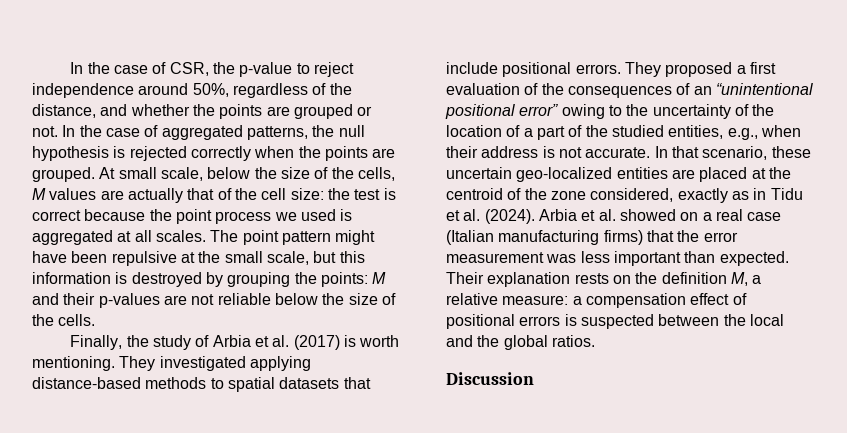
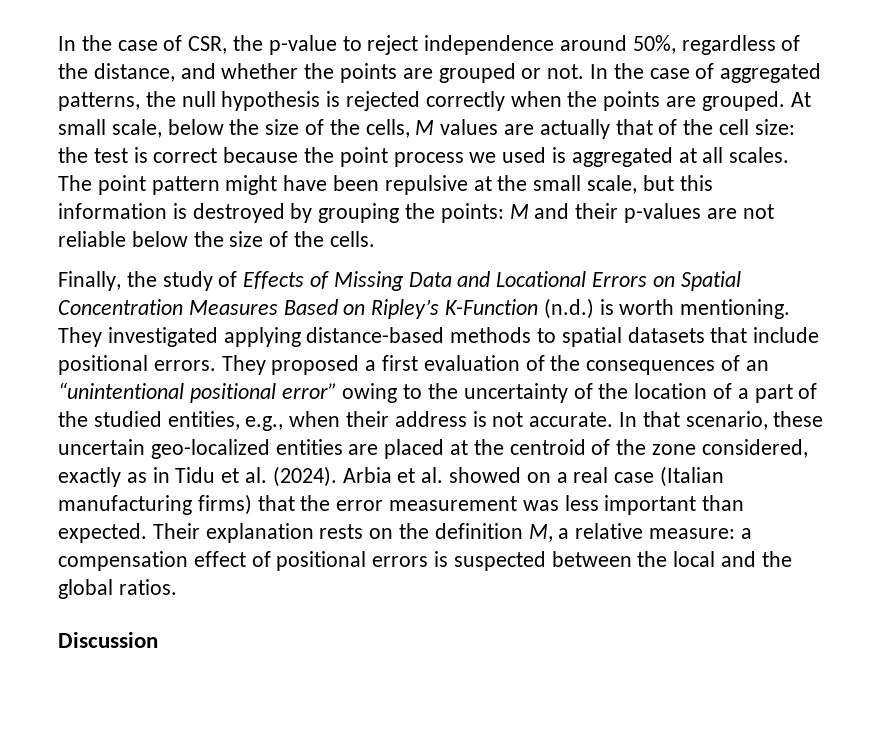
- Finally, the study of Arbia et al. (2017) is worth mentioning.
+ Finally, the study of Effects of Missing Data and Locational Errors on Spatial Concentration Measures Based on Ripley’s K-Function (n.d.) is worth mentioning.

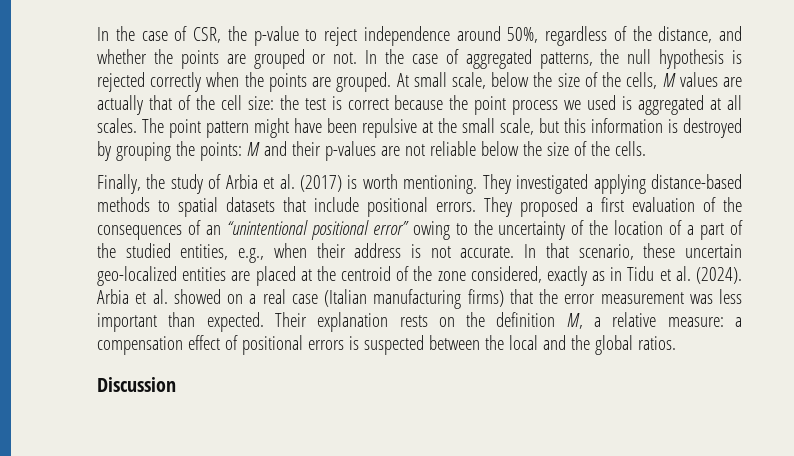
- Finally, the study of Effects of Missing Data and Locational Errors on Spatial Concentration Measures Based on Ripley’s K-Function (n.d.) is worth mentioning.
+ Finally, the study of Arbia et al. (2017) is worth mentioning.

